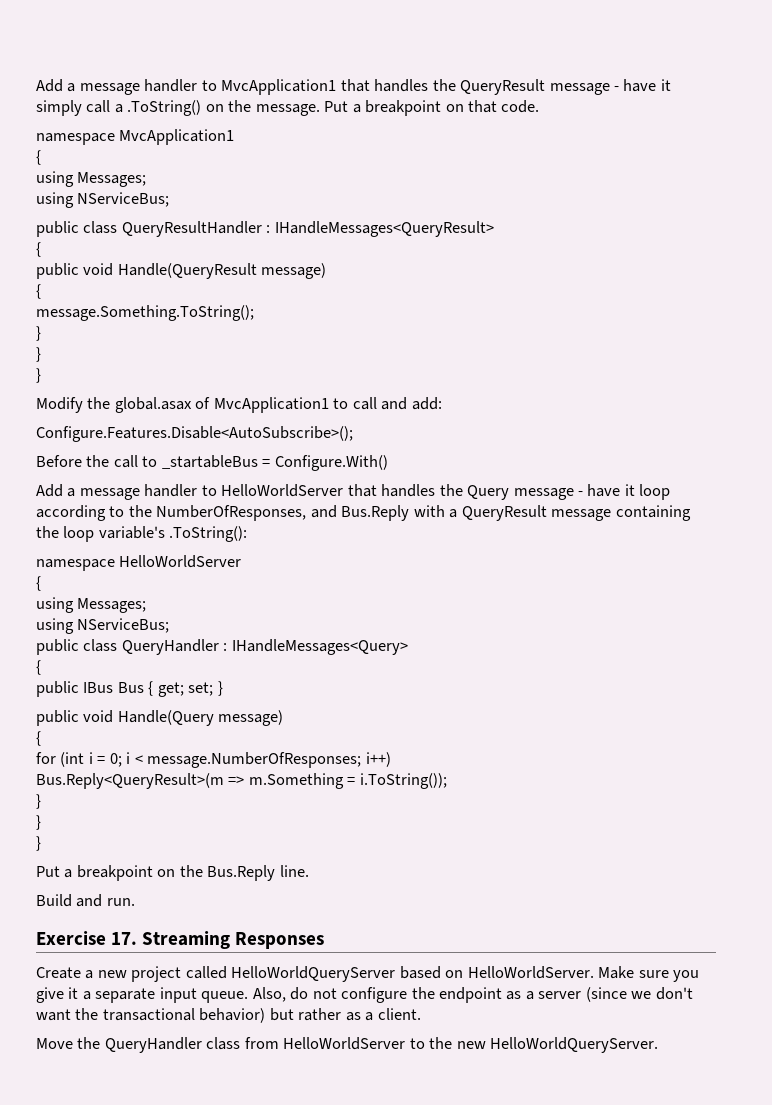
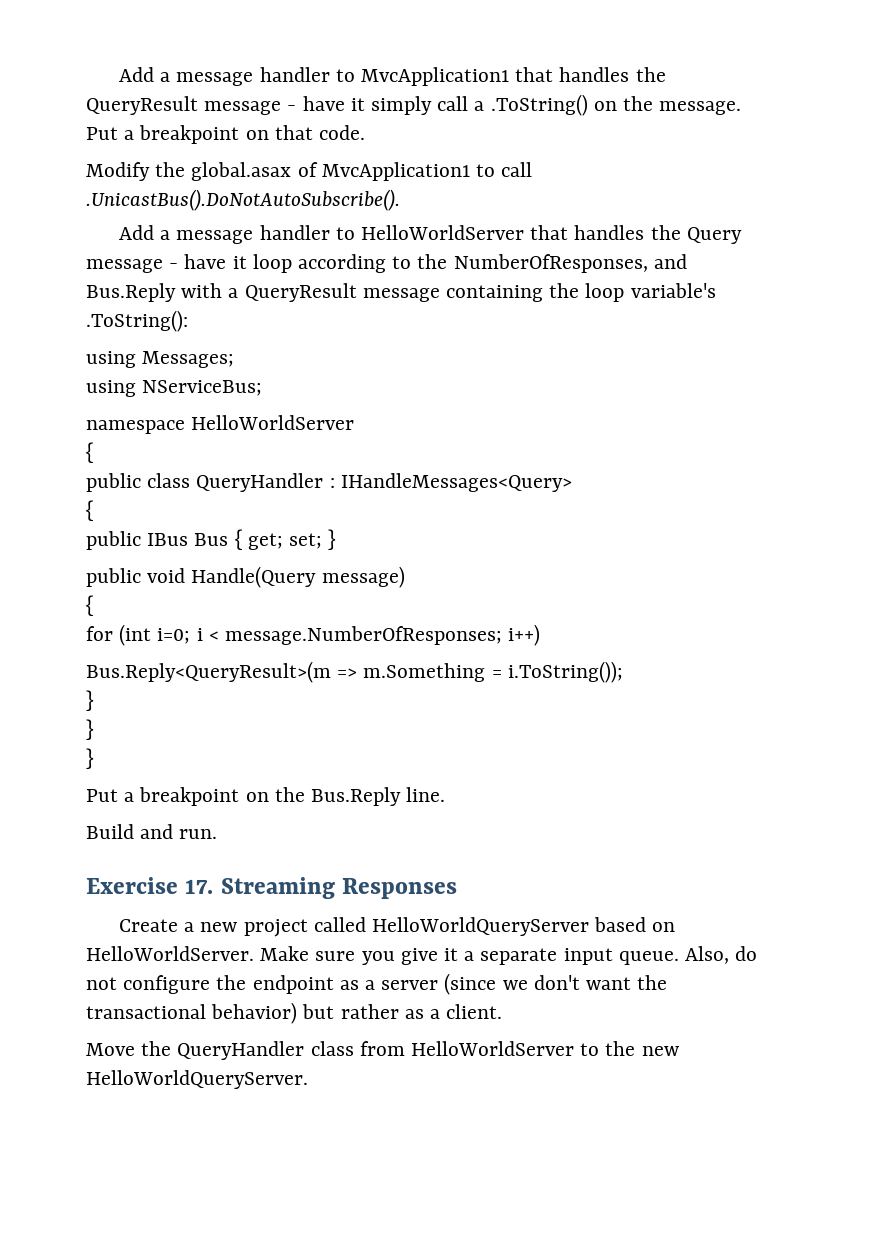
- namespace MvcApplication1
- {
- using Messages;
- using NServiceBus;
- public class QueryResultHandler : IHandleMessages<QueryResult>
- {
- public void Handle(QueryResult message)
- {
- message.Something.ToString();
- }
- }
- }
- Modify the global.asax of MvcApplication1 to call and add:
- Configure.Features.Disable<AutoSubscribe>();
- Before the call to _startableBus = Configure.With()
+ Modify the global.asax of MvcApplication1 to call .UnicastBus().DoNotAutoSubscribe().
+ using Messages;
+ using NServiceBus;
  namespace HelloWorldServer
  {
- using Messages;
- using NServiceBus;
- for (int i = 0; i < message.NumberOfResponses; i++)
+ for (int i=0; i < message.NumberOfResponses; i++)

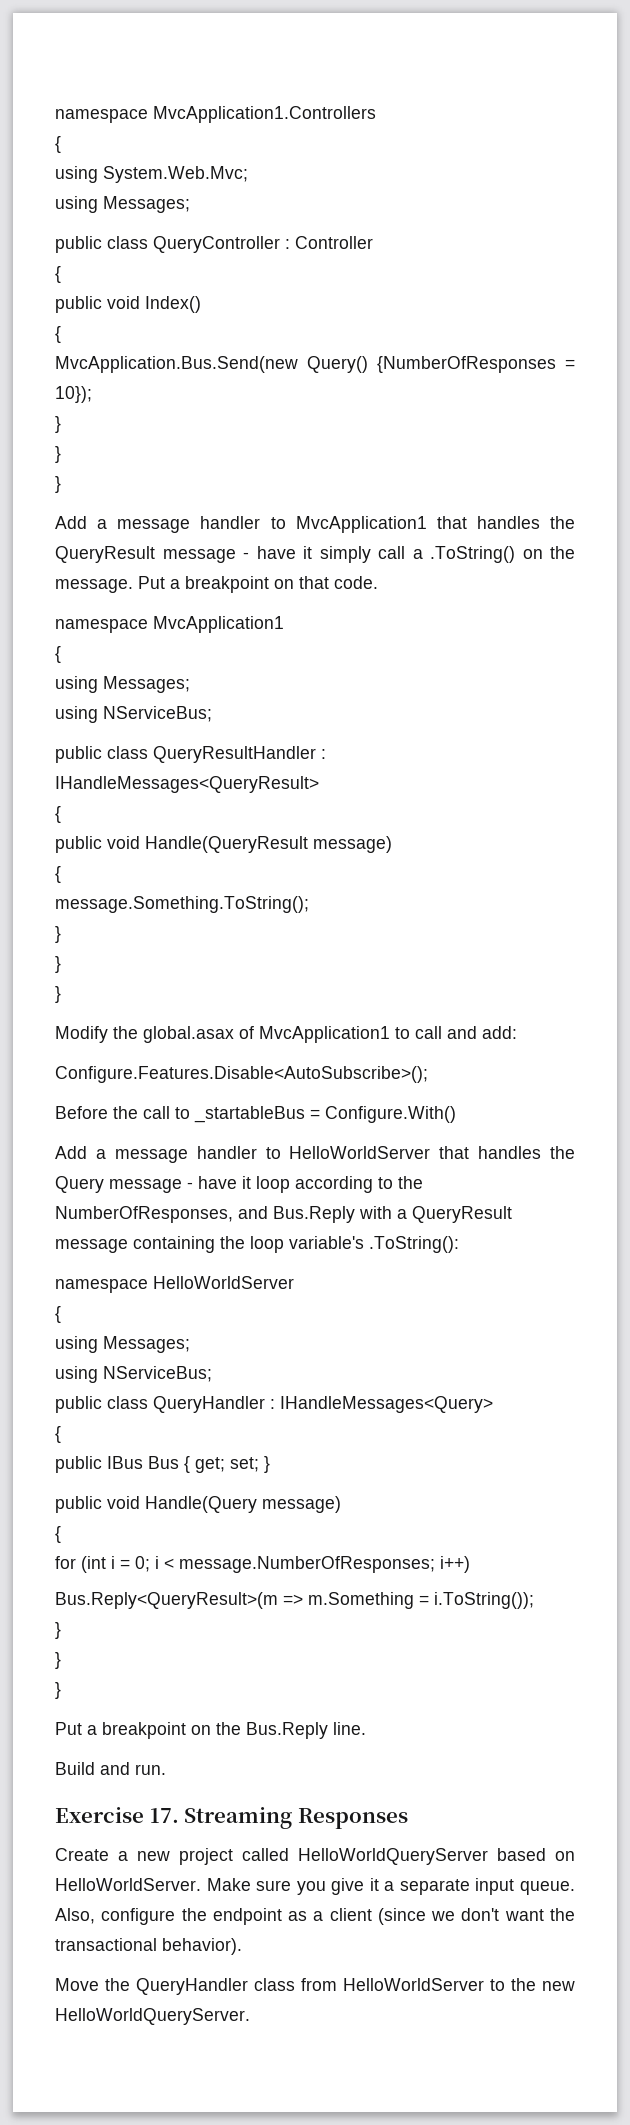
+ namespace MvcApplication1.Controllers
+ {
+ using System.Web.Mvc;
+ using Messages;
+ public class QueryController : Controller
+ {
+ public void Index()
+ {
+ MvcApplication.Bus.Send(new Query() {NumberOfResponses = 10});
+ }
+ }
+ }
+ namespace MvcApplication1
+ {
+ using Messages;
+ using NServiceBus;
+ public class QueryResultHandler : IHandleMessages<QueryResult>
+ {
+ public void Handle(QueryResult message)
+ {
+ message.Something.ToString();
+ }
+ }
+ }
- Modify the global.asax of MvcApplication1 to call .UnicastBus().DoNotAutoSubscribe().
+ Modify the global.asax of MvcApplication1 to call and add:
+ Configure.Features.Disable<AutoSubscribe>();
+ Before the call to _startableBus = Configure.With()
+ namespace HelloWorldServer
+ {
  using Messages;
  using NServiceBus;
- namespace HelloWorldServer
- {
- for (int i=0; i < message.NumberOfResponses; i++)
+ for (int i = 0; i < message.NumberOfResponses; i++)
- Also, do not configure the endpoint as a server (since we don't want the transactional behavior) but rather as a client.
+ Also, configure the endpoint as a client (since we don't want the transactional behavior).

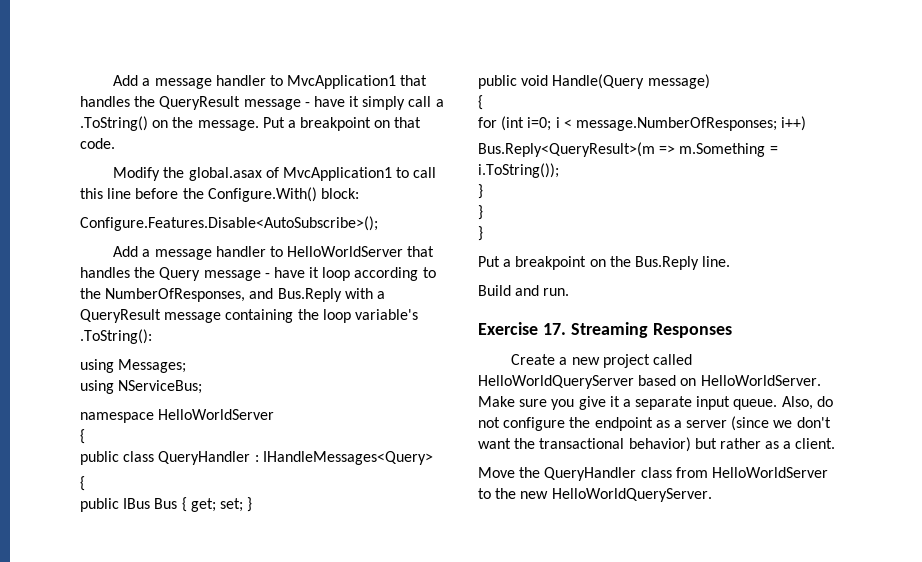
- namespace MvcApplication1.Controllers
- {
- using System.Web.Mvc;
- using Messages;
- public class QueryController : Controller
- {
- public void Index()
- {
- MvcApplication.Bus.Send(new Query() {NumberOfResponses = 10});
- }
- }
- }
- namespace MvcApplication1
- {
- using Messages;
- using NServiceBus;
- public class QueryResultHandler : IHandleMessages<QueryResult>
- {
- public void Handle(QueryResult message)
- {
- message.Something.ToString();
- }
- }
- }
- Modify the global.asax of MvcApplication1 to call and add:
+ Modify the global.asax of MvcApplication1 to call this line before the Configure.With() block:
  Configure.Features.Disable<AutoSubscribe>();
- Before the call to _startableBus = Configure.With()
+ using Messages;
+ using NServiceBus;
  namespace HelloWorldServer
  {
- using Messages;
- using NServiceBus;
- for (int i = 0; i < message.NumberOfResponses; i++)
+ for (int i=0; i < message.NumberOfResponses; i++)
- Also, configure the endpoint as a client (since we don't want the transactional behavior).
+ Also, do not configure the endpoint as a server (since we don't want the transactional behavior) but rather as a client.

